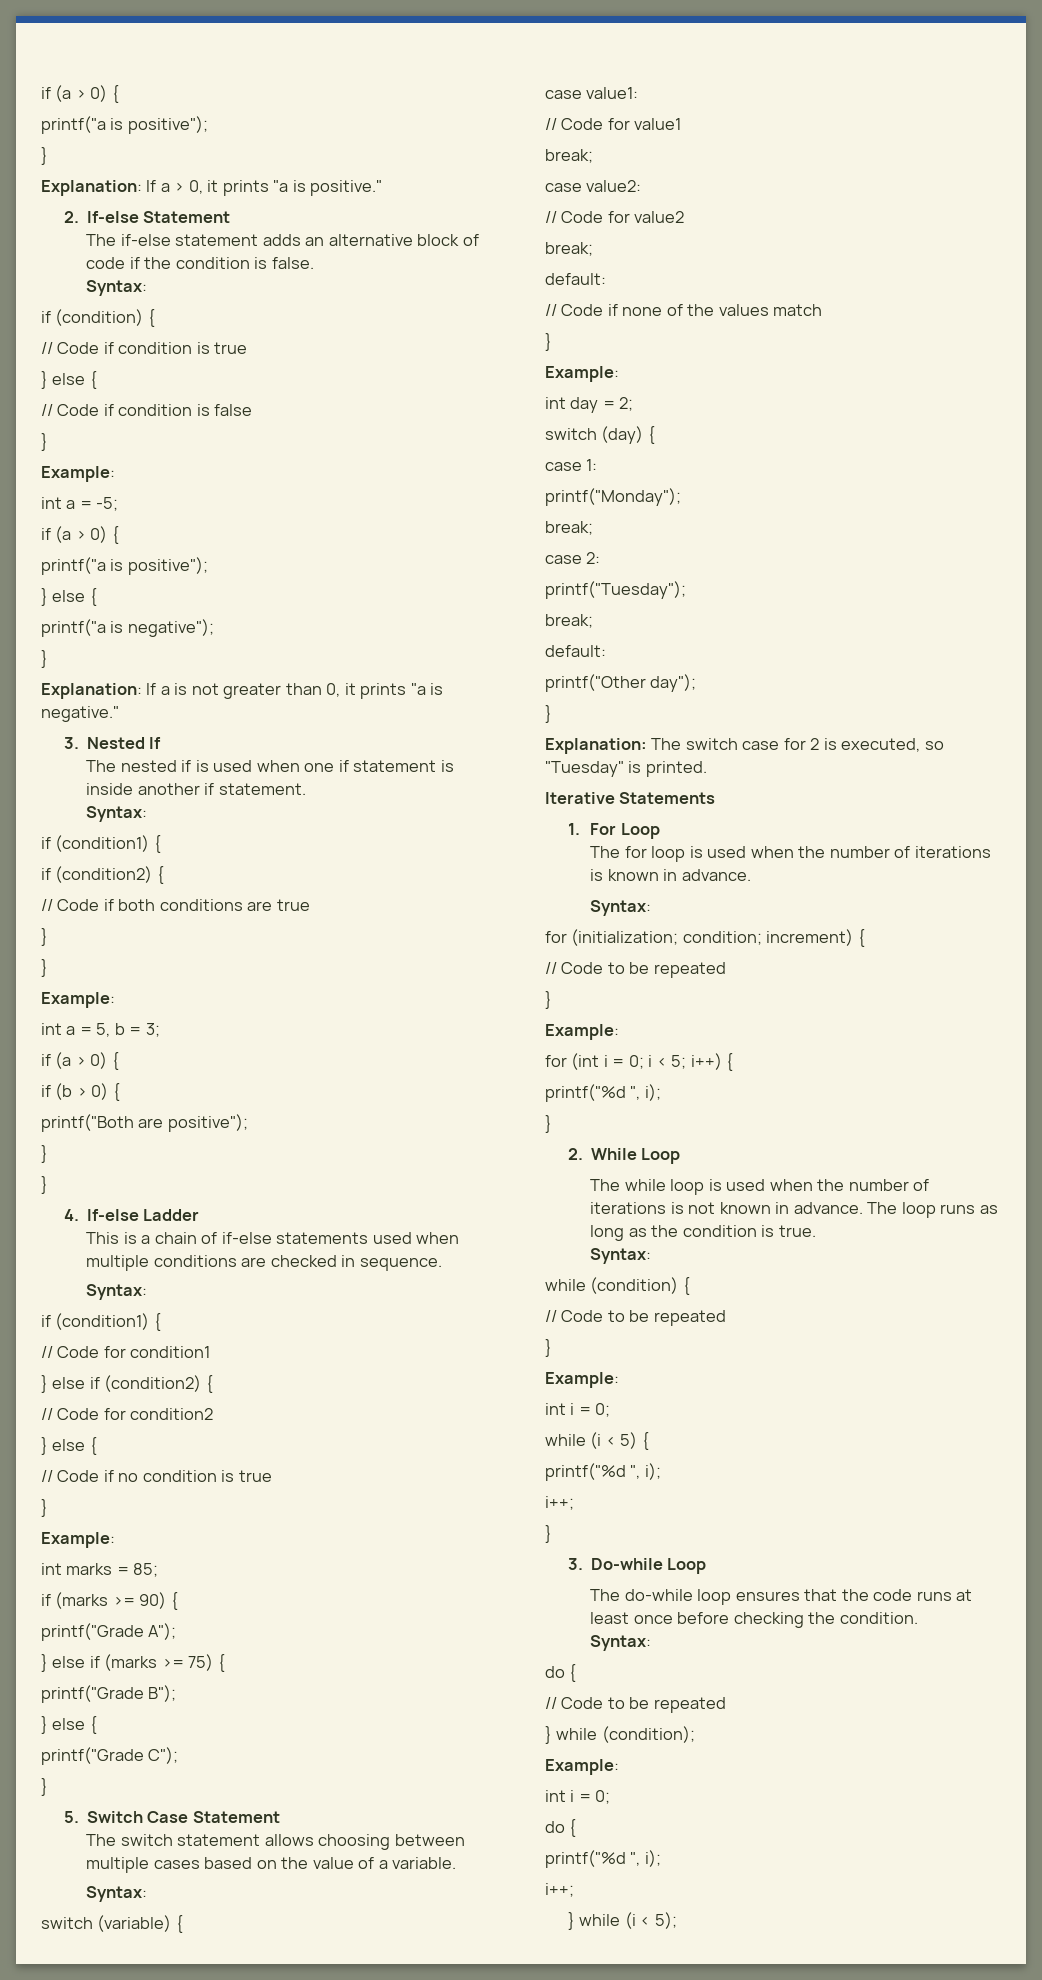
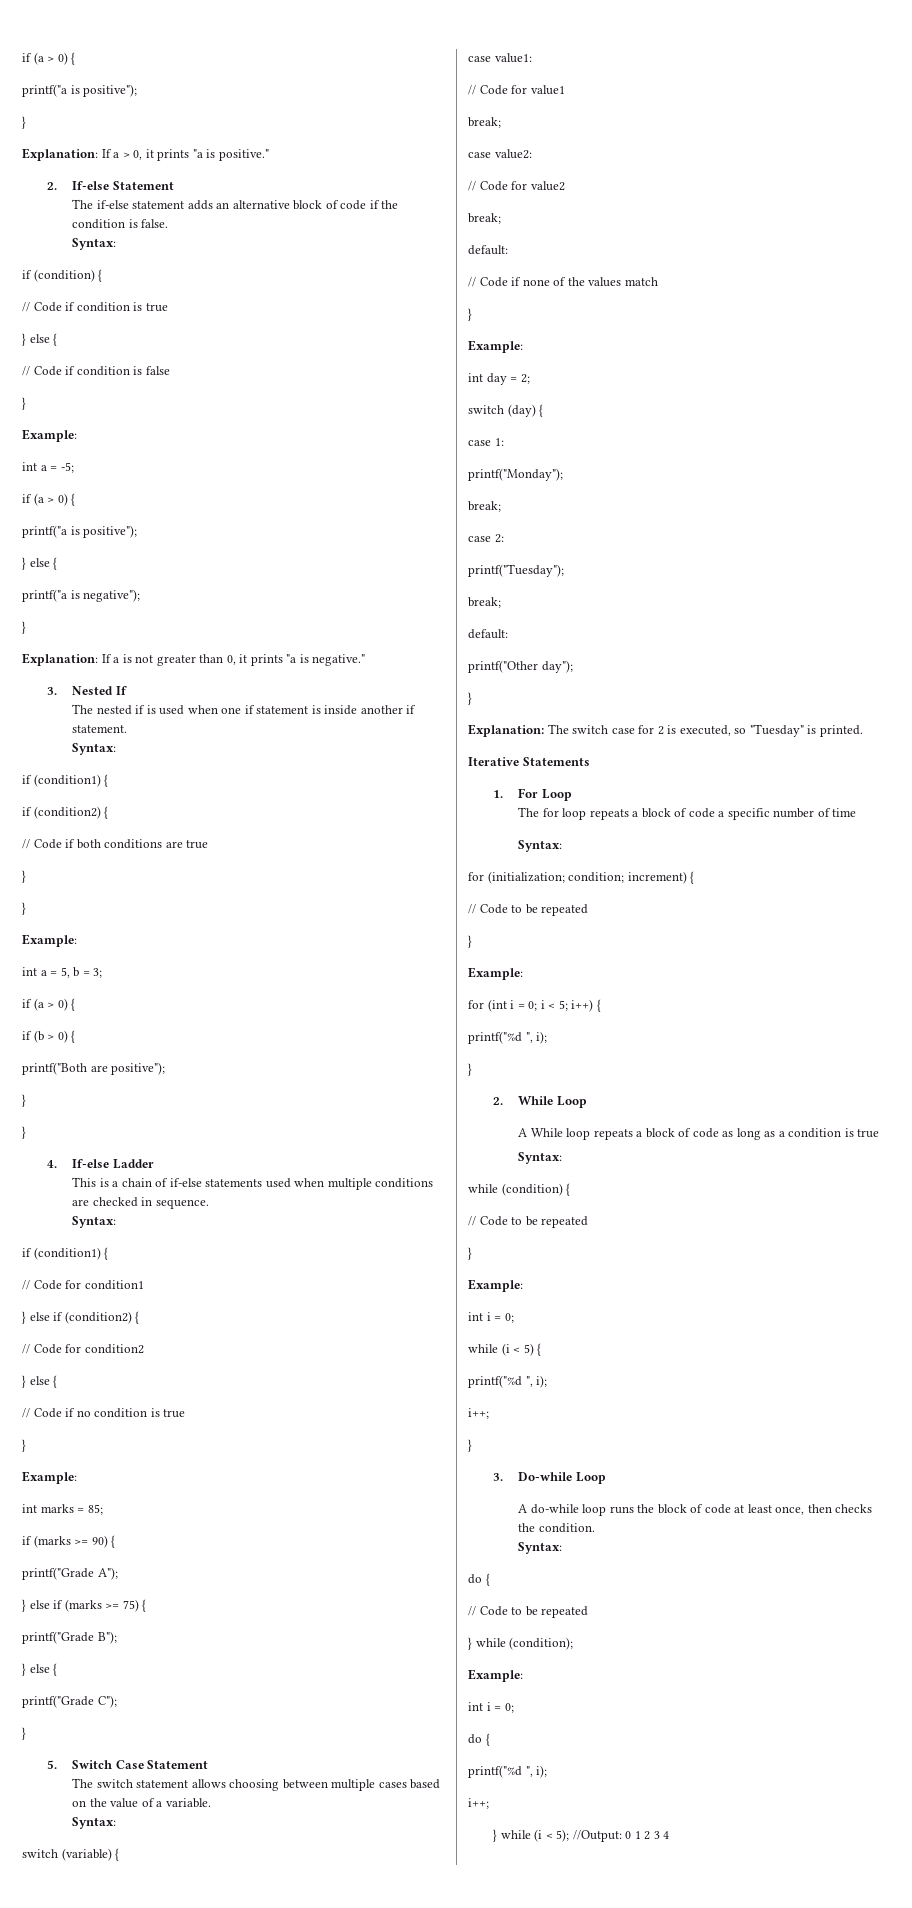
- The for loop is used when the number of iterations is known in advance.
+ The for loop repeats a block of code a specific number of time
- The while loop is used when the number of iterations is not known in advance. The loop runs as long as the condition is true.
+ A While loop repeats a block of code as long as a condition is true
- The do-while loop ensures that the code runs at least once before checking the condition.
+ A do-while loop runs the block of code at least once, then checks the condition.
- } while (i < 5);
+ } while (i < 5); //Output: 0 1 2 3 4

